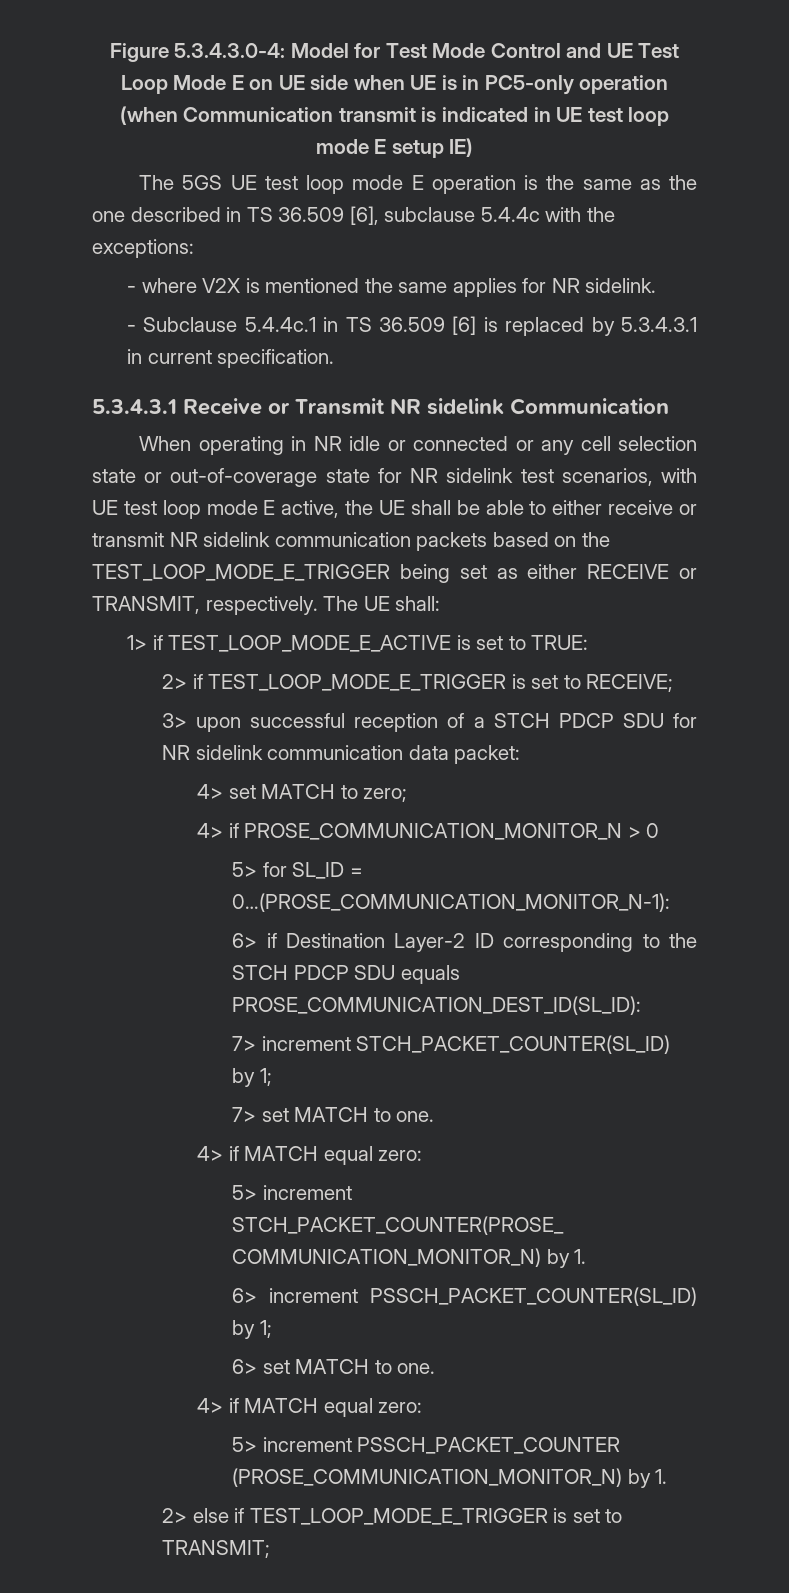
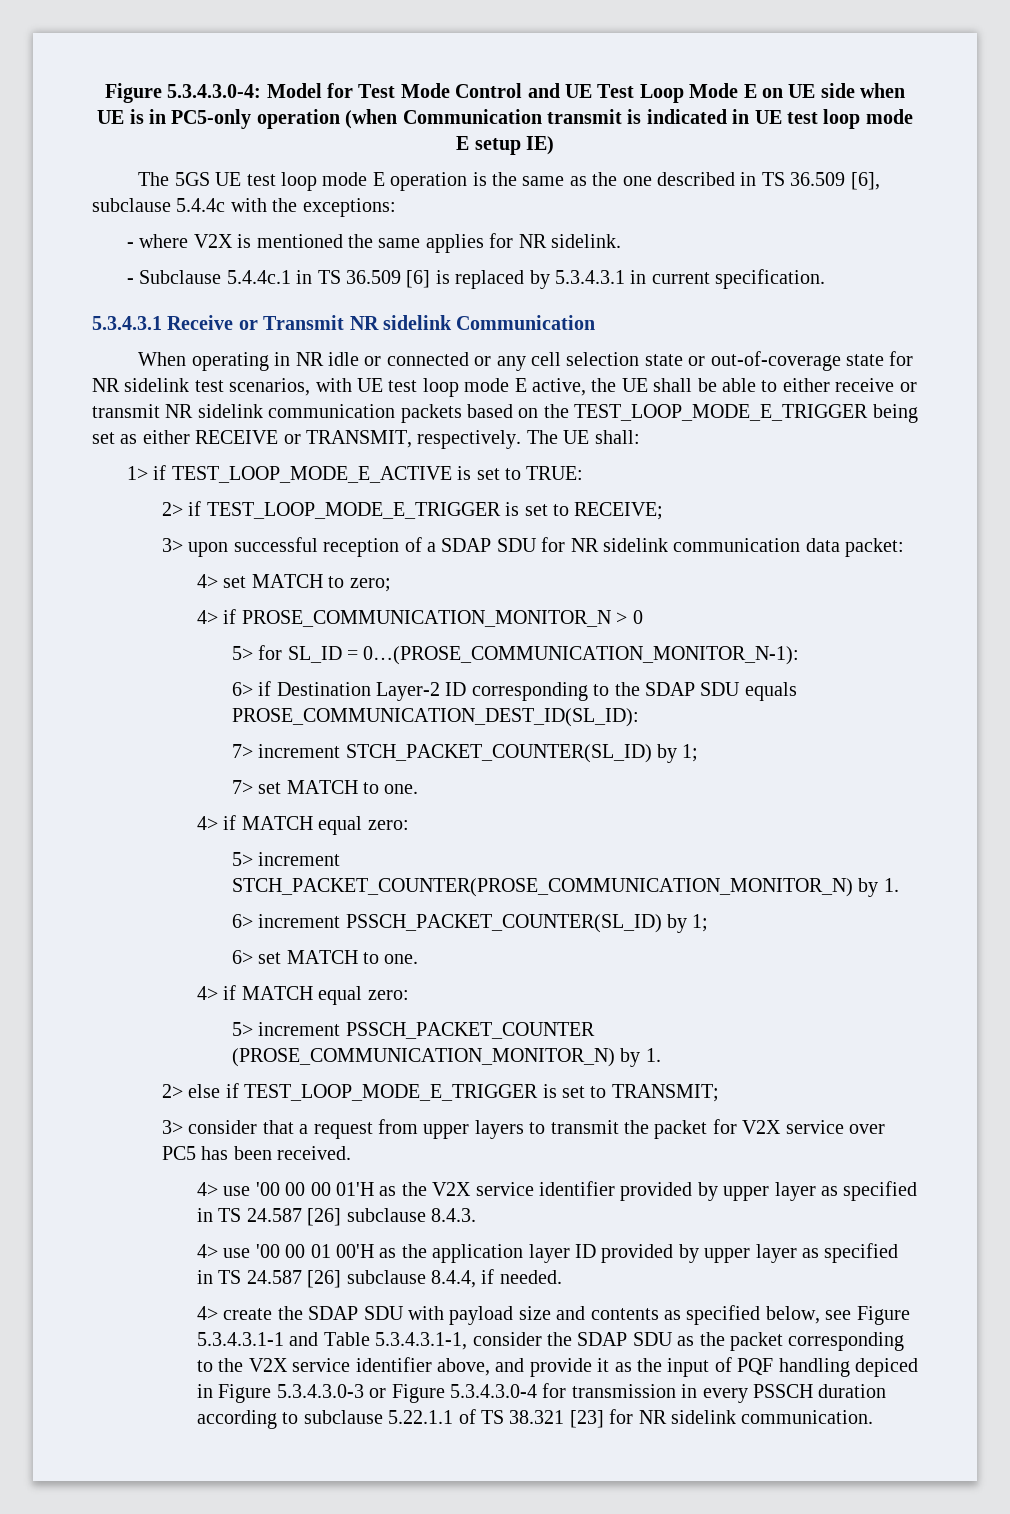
- 3> upon successful reception of a STCH PDCP SDU for NR sidelink communication data packet:
+ 3> upon successful reception of a SDAP SDU for NR sidelink communication data packet:
- 6> if Destination Layer-2 ID corresponding to the STCH PDCP SDU equals PROSE_COMMUNICATION_DEST_ID(SL_ID):
+ 6> if Destination Layer-2 ID corresponding to the SDAP SDU equals PROSE_COMMUNICATION_DEST_ID(SL_ID):
+ 3> consider that a request from upper layers to transmit the packet for V2X service over PC5 has been received.
+ 4> use '00 00 00 01'H as the V2X service identifier provided by upper layer as specified in TS 24.587 [26] subclause 8.4.3.
+ 4> use '00 00 01 00'H as the application layer ID provided by upper layer as specified in TS 24.587 [26] subclause 8.4.4, if needed.
+ 4> create the SDAP SDU with payload size and contents as specified below, see Figure 5.3.4.3.1-1 and Table 5.3.4.3.1-1, consider the SDAP SDU as the packet corresponding to the V2X service identifier above, and provide it as the input of PQF handling depiced in Figure 5.3.4.3.0-3 or Figure 5.3.4.3.0-4 for transmission in every PSSCH duration according to subclause 5.22.1.1 of TS 38.321 [23] for NR sidelink communication.

